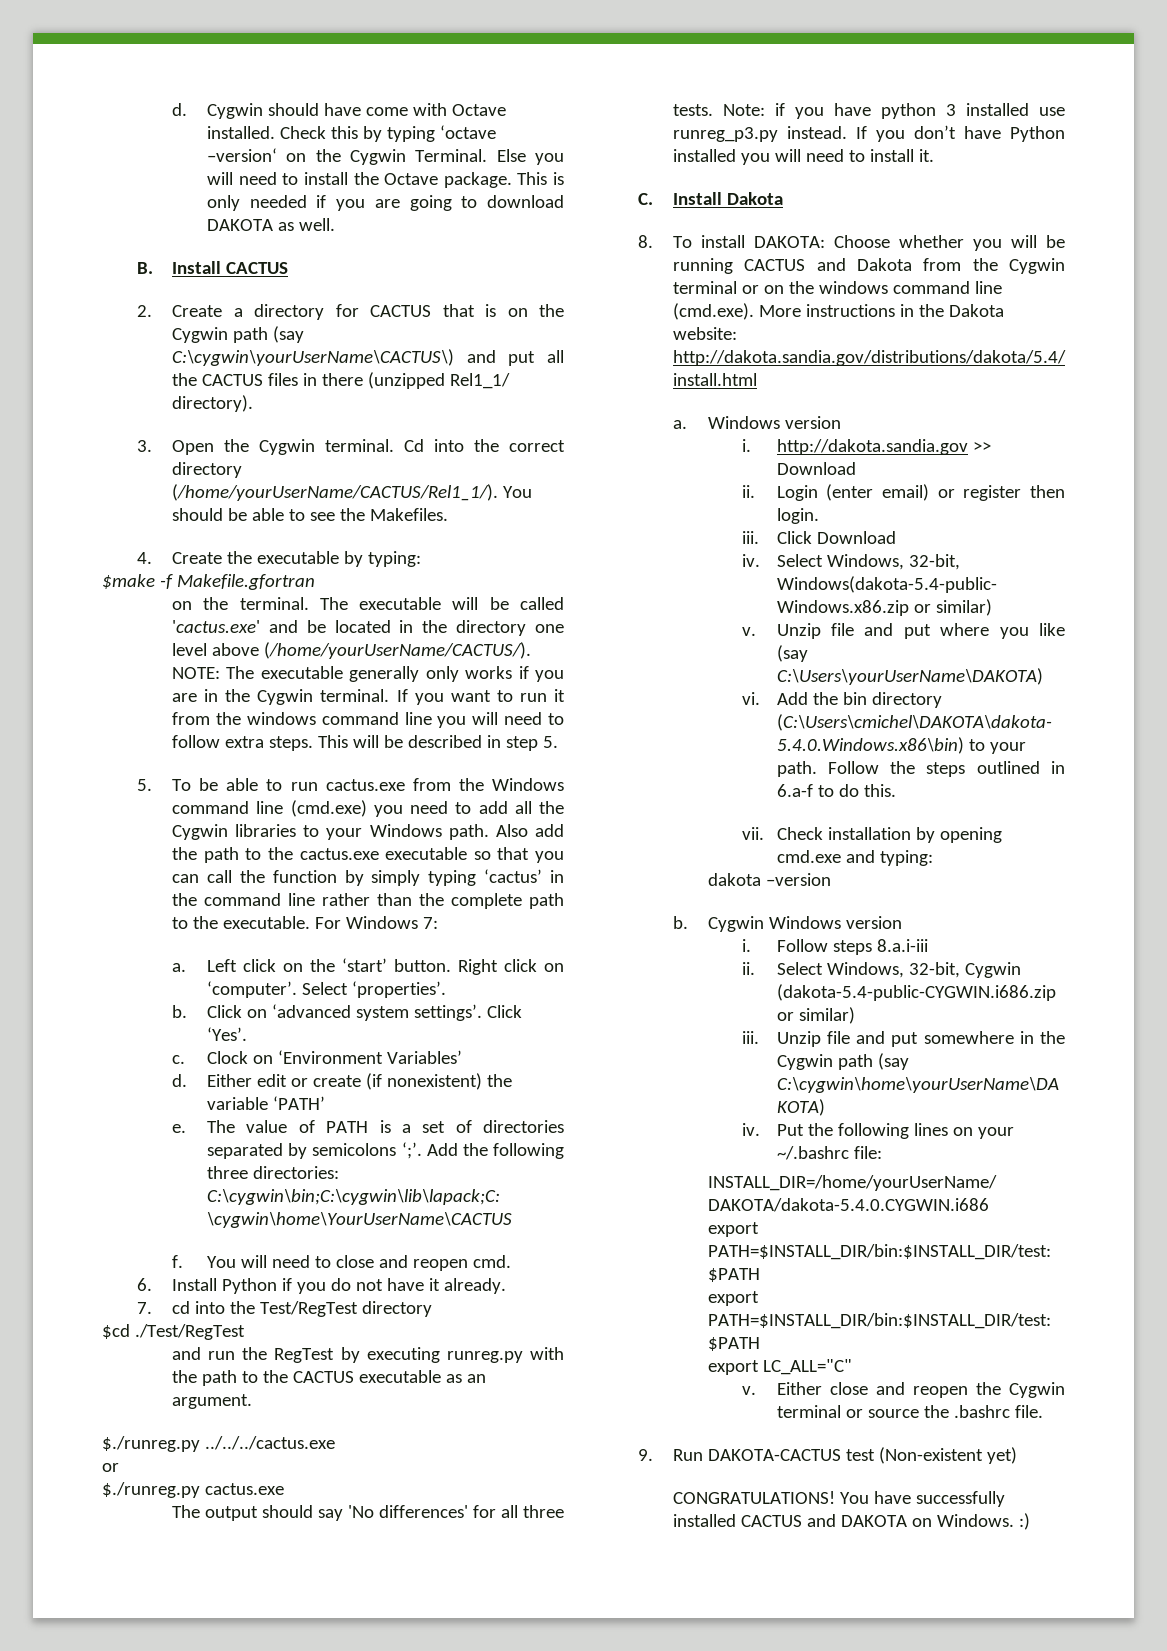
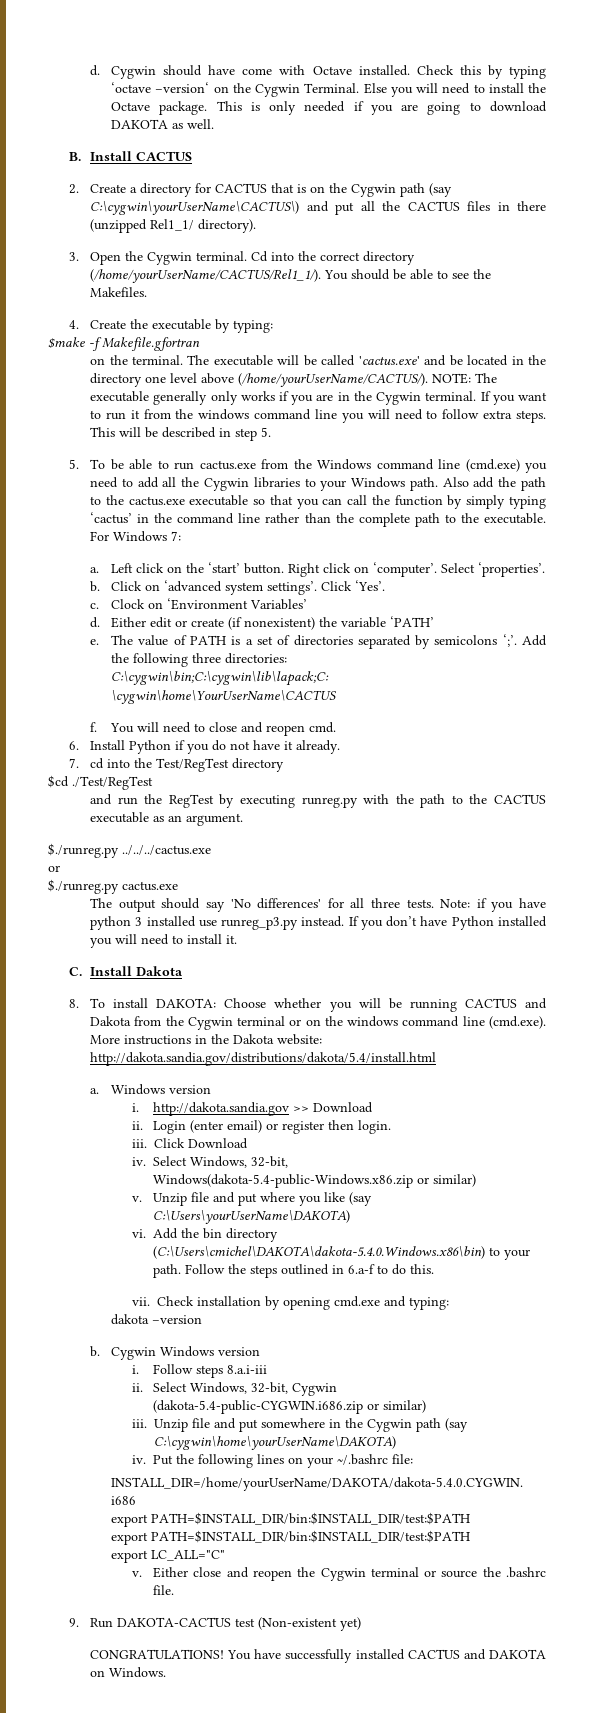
- You have successfully installed CACTUS and DAKOTA on Windows. :)
+ You have successfully installed CACTUS and DAKOTA on Windows.

